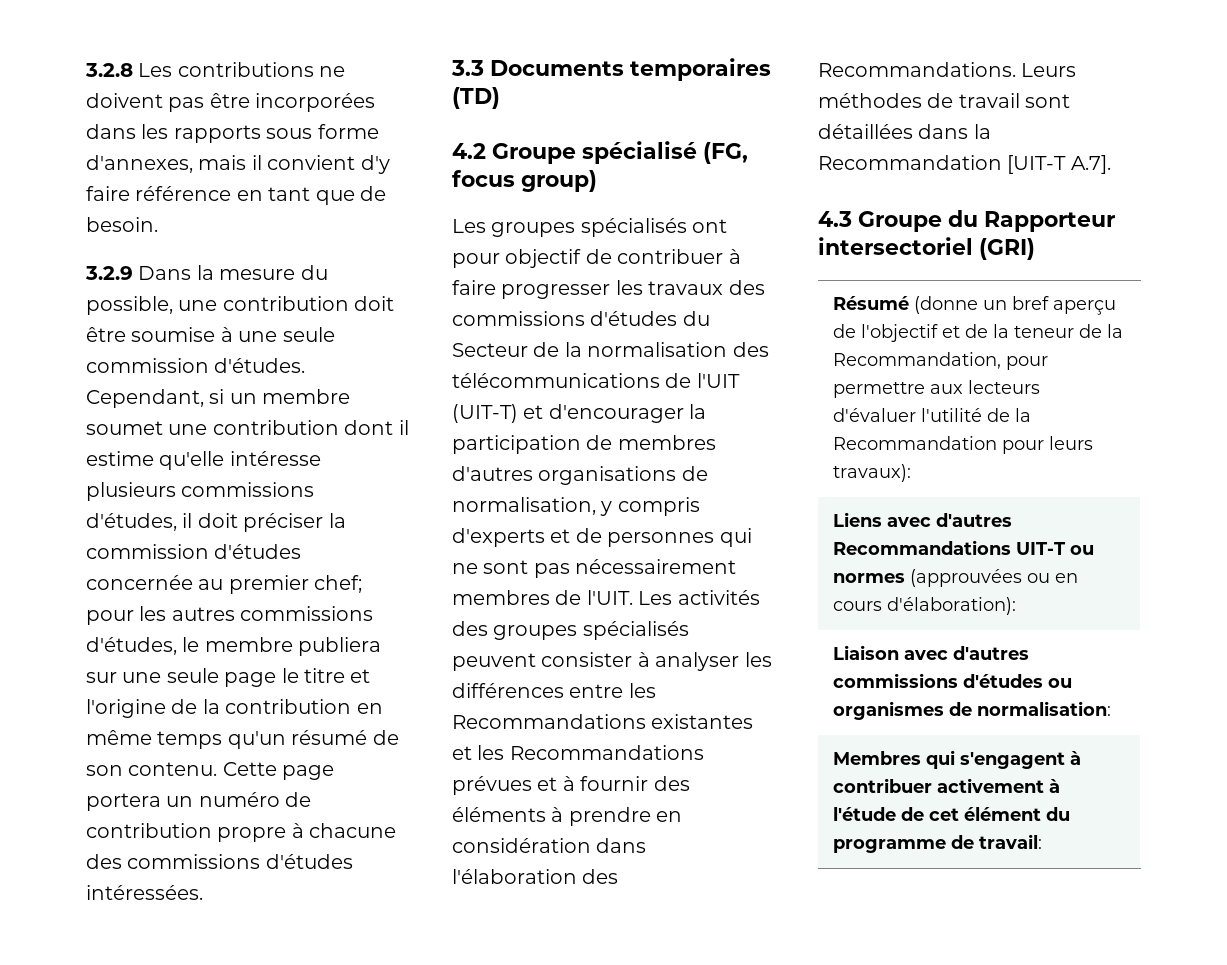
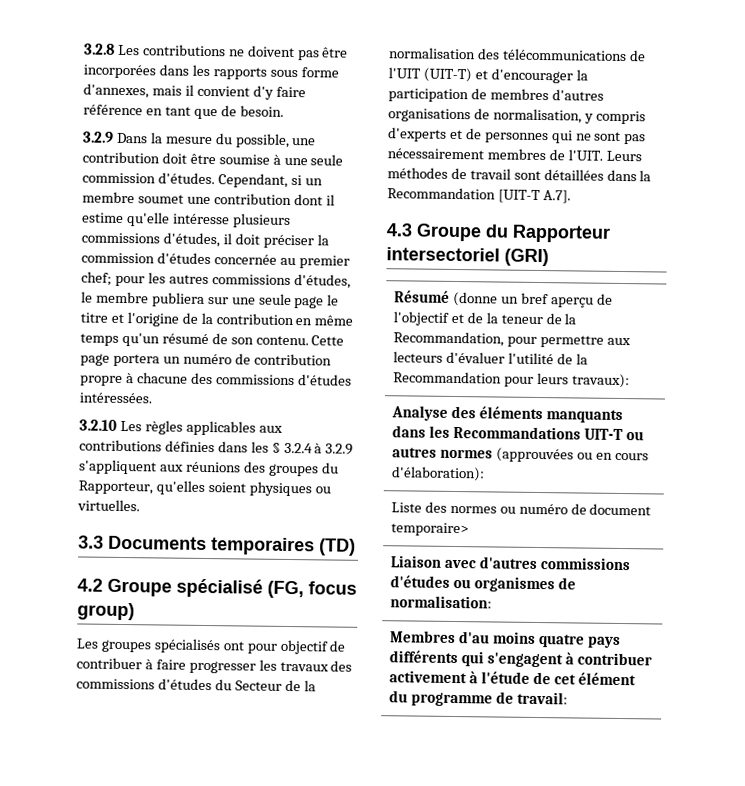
+ 3.2.10 Les règles applicables aux contributions définies dans les § 3.2.4 à 3.2.9 s'appliquent aux réunions des groupes du Rapporteur, qu'elles soient physiques ou virtuelles.
- Les activités des groupes spécialisés peuvent consister à analyser les différences entre les Recommandations existantes et les Recommandations prévues et à fournir des éléments à prendre en considération dans l'élaboration des Recommandations.
- Liens avec d'autres Recommandations UIT-T ou normes (approuvées ou en cours d'élaboration):
+ Analyse des éléments manquants dans les Recommandations UIT-T ou autres normes (approuvées ou en cours d'élaboration):
+ Liste des normes ou numéro de document temporaire>
- Membres qui s'engagent à contribuer activement à l'étude de cet élément du programme de travail:
+ Membres d'au moins quatre pays différents qui s'engagent à contribuer activement à l'étude de cet élément du programme de travail:

